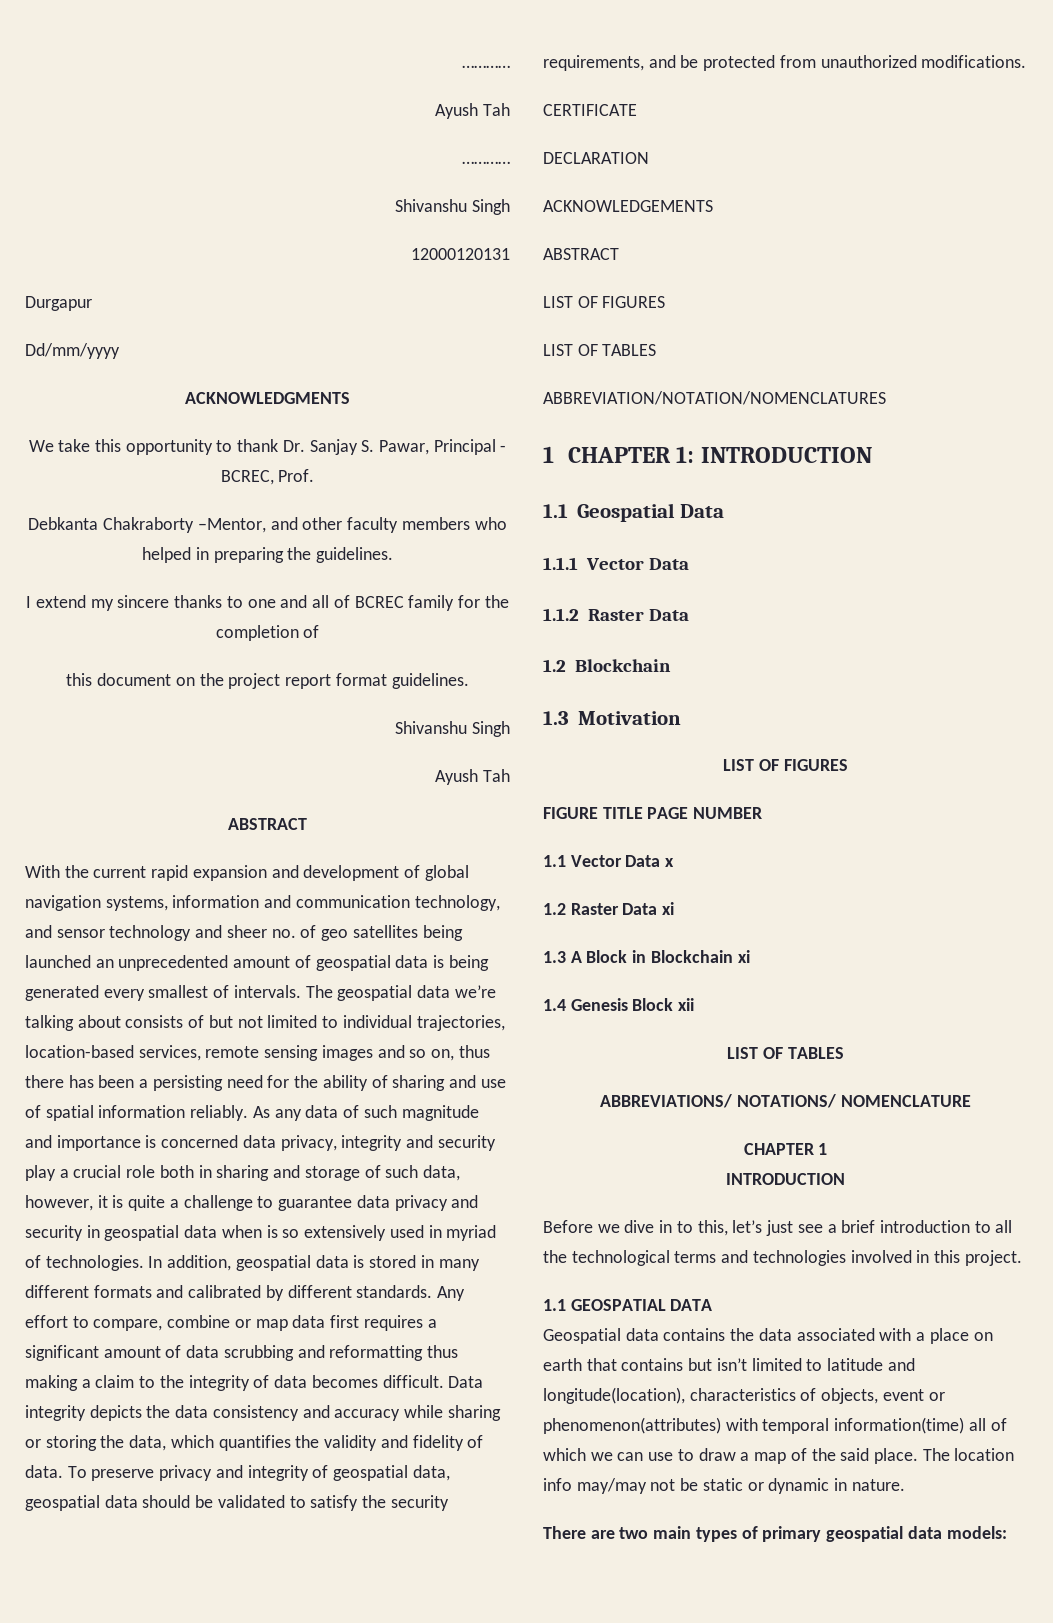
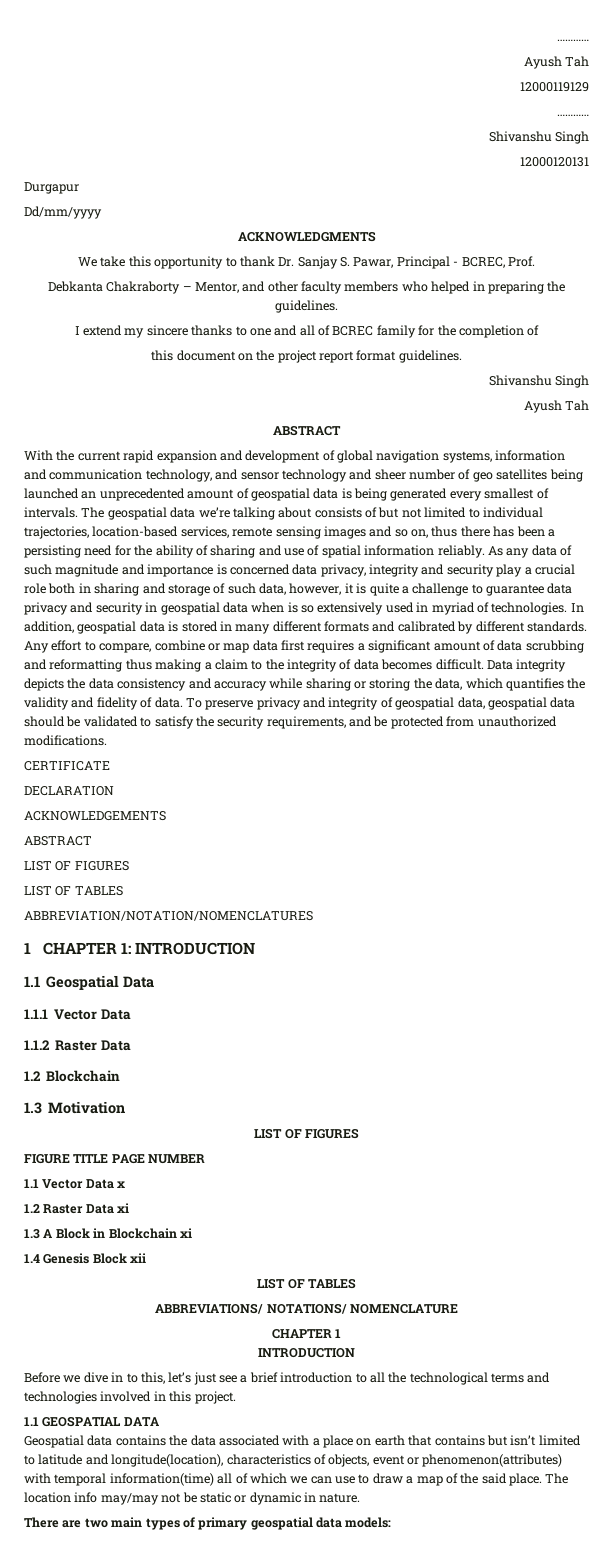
+ 12000119129
- Debkanta Chakraborty –Mentor, and other faculty members who helped in preparing the guidelines.
+ Debkanta Chakraborty – Mentor, and other faculty members who helped in preparing the guidelines.
- With the current rapid expansion and development of global navigation systems, information and communication technology, and sensor technology and sheer no. of geo satellites being launched an unprecedented amount of geospatial data is being generated every smallest of intervals.
+ With the current rapid expansion and development of global navigation systems, information and communication technology, and sensor technology and sheer number of geo satellites being launched an unprecedented amount of geospatial data is being generated every smallest of intervals.

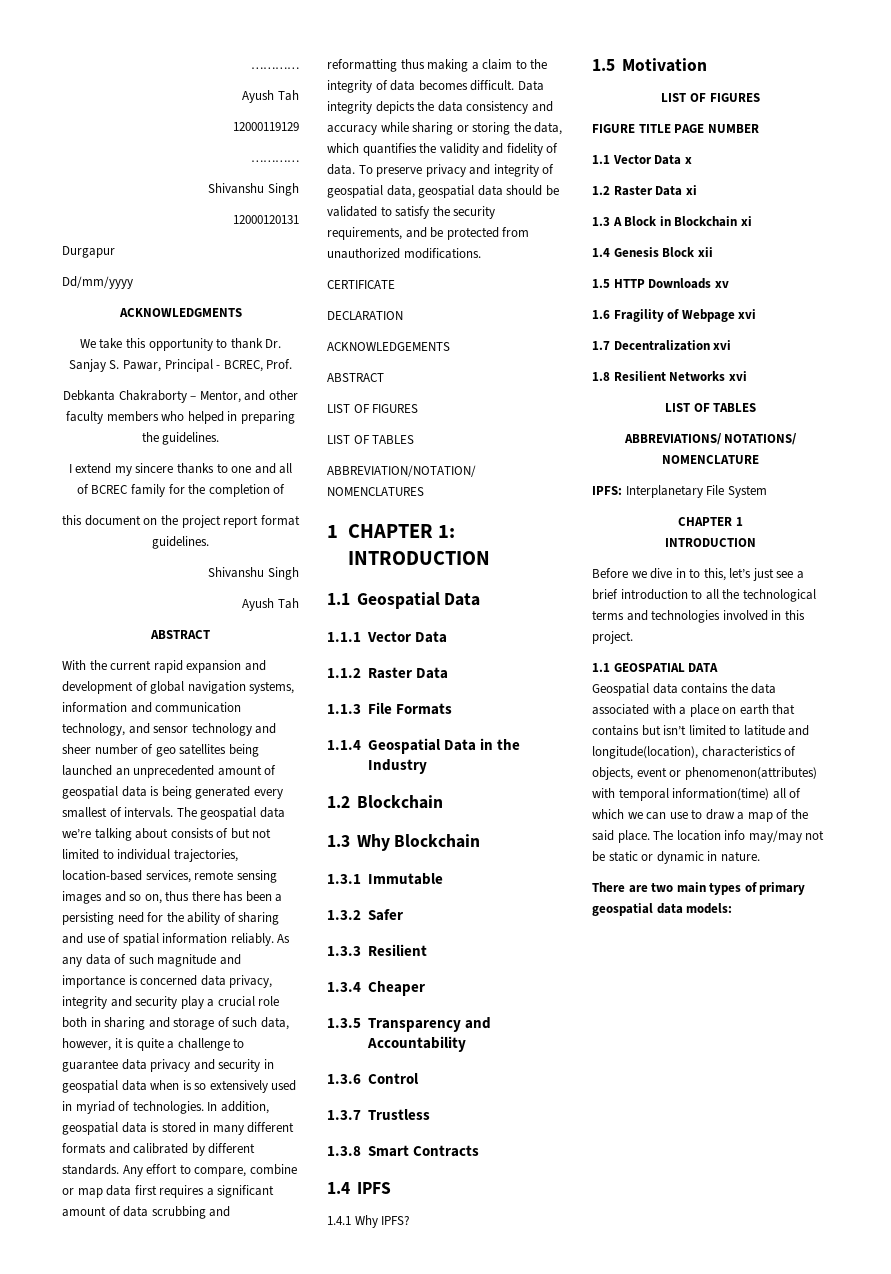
+ 1.1.3 File Formats
+ 1.1.4 Geospatial Data in the Industry
  1.2 Blockchain
- 1.3 Motivation
+ 1.3 Why Blockchain
+ 1.3.1 Immutable
+ 1.3.2 Safer
+ 1.3.3 Resilient
+ 1.3.4 Cheaper
+ 1.3.5 Transparency and Accountability
+ 1.3.6 Control
+ 1.3.7 Trustless
+ 1.3.8 Smart Contracts
+ 1.4 IPFS
+ 1.4.1 Why IPFS?
+ 1.5 Motivation
+ 1.5 HTTP Downloads xv
+ 1.6 Fragility of Webpage xvi
+ 1.7 Decentralization xvi
+ 1.8 Resilient Networks xvi
+ IPFS: Interplanetary File System

